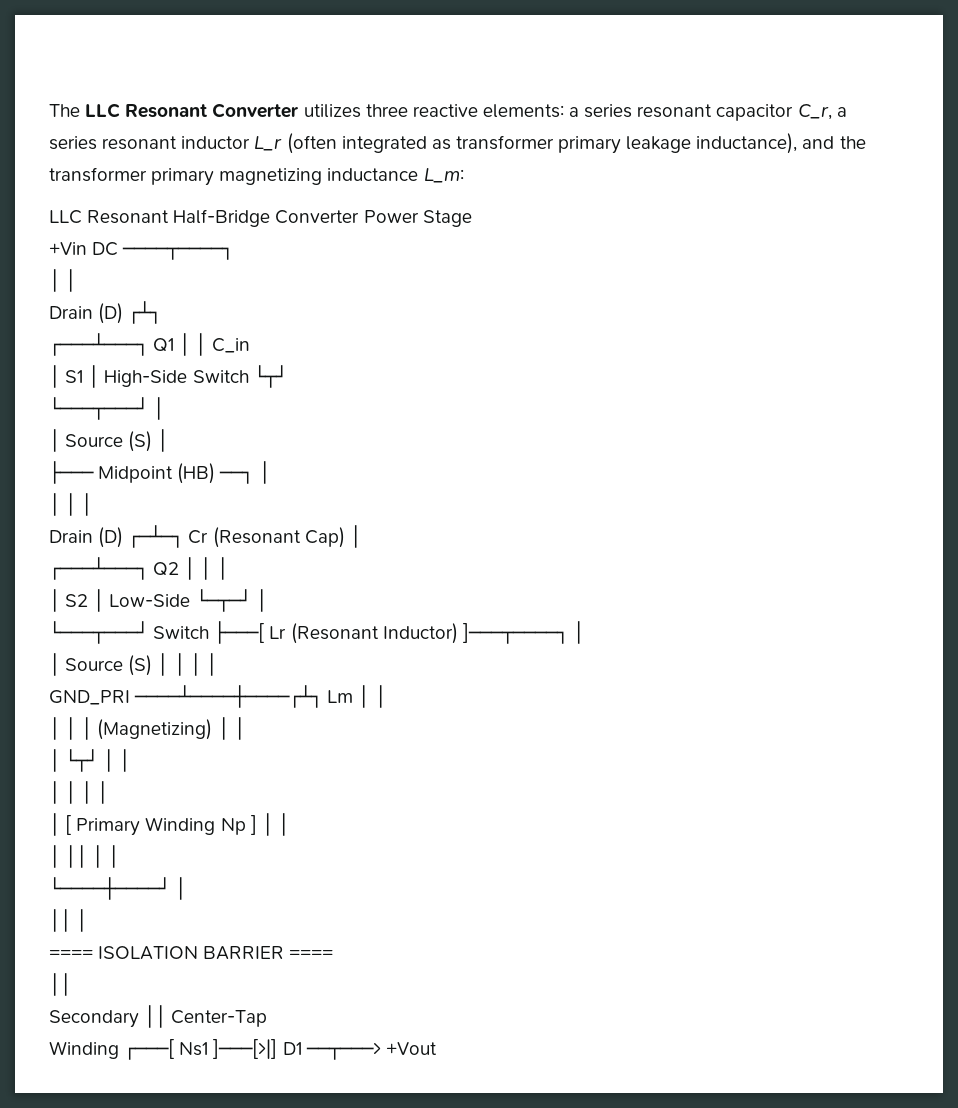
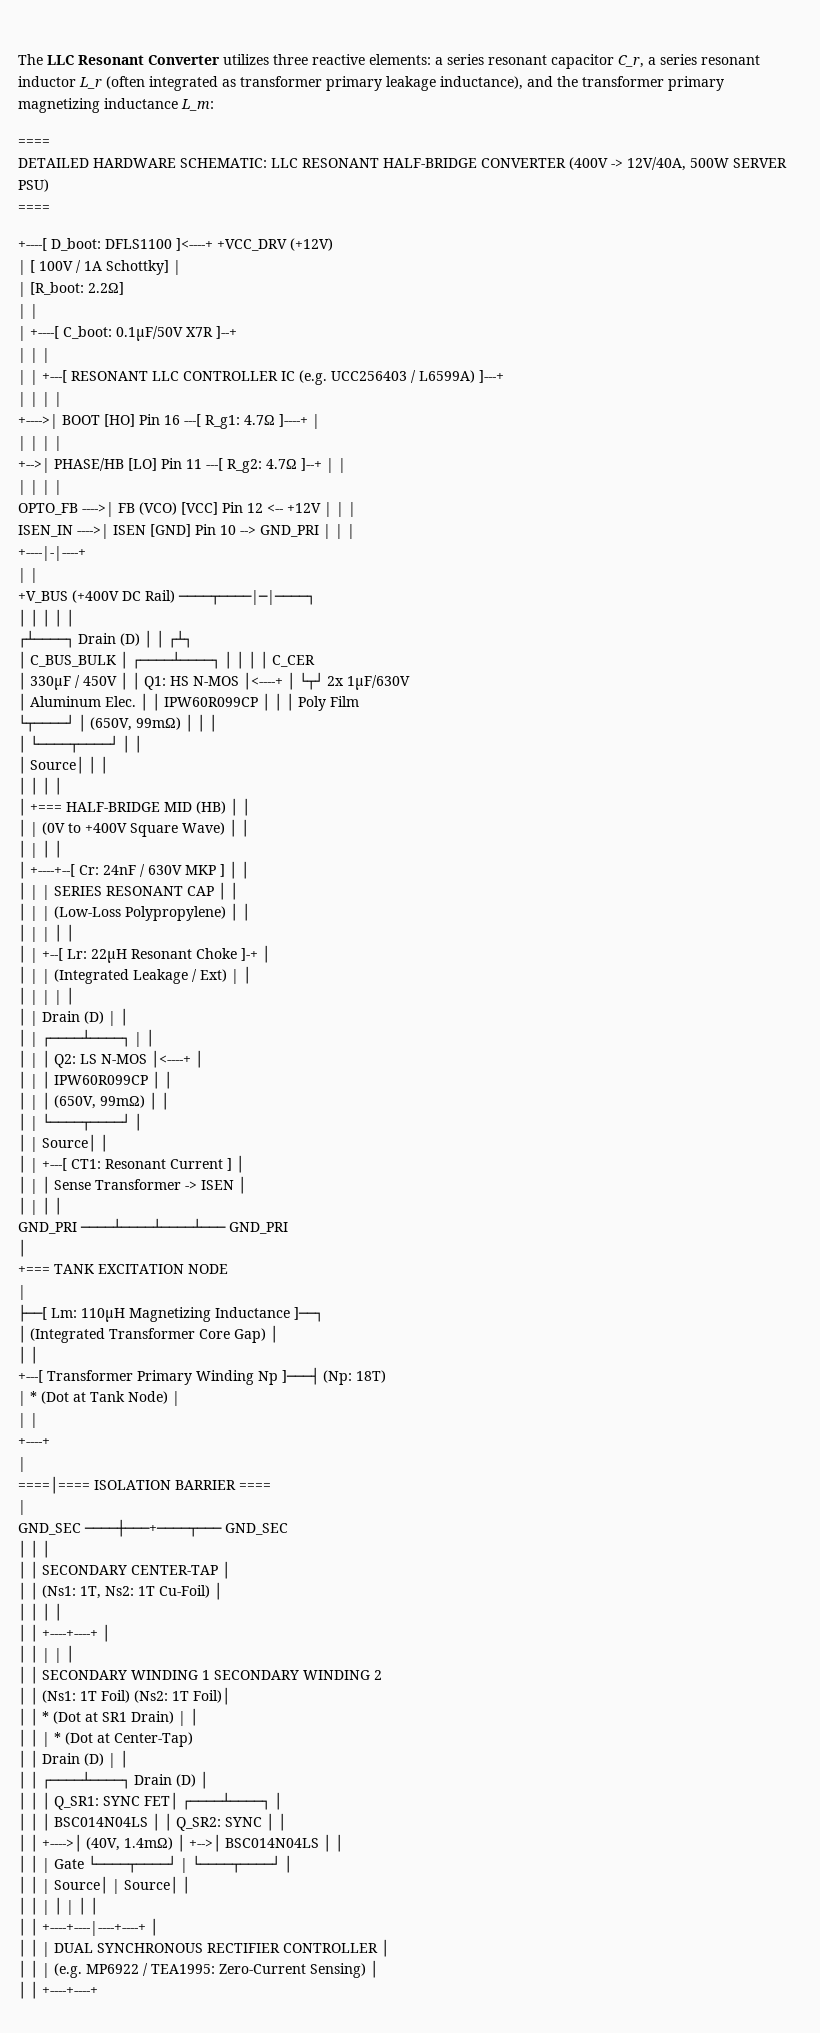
  The LLC Resonant Converter utilizes three reactive elements: a series resonant capacitor C_r, a series resonant inductor L_r (often integrated as transformer primary leakage inductance), and the transformer primary magnetizing inductance L_m:
- LLC Resonant Half-Bridge Converter Power Stage
- +Vin DC ────┬────┐
- │ │
- Drain (D) ┌┴┐
- ┌───┴───┐ Q1 │ │ C_in
- │ S1 │ High-Side Switch └┬┘
- └───┬───┘ │
- │ Source (S) │
- ├─── Midpoint (HB) ──┐ │
- │ │ │
- Drain (D) ┌─┴─┐ Cr (Resonant Cap) │
- ┌───┴───┐ Q2 │ │ │
- │ S2 │ Low-Side └─┬─┘ │
- └───┬───┘ Switch ├───[ Lr (Resonant Inductor) ]───┬────┐ │
- │ Source (S) │ │ │ │
- GND_PRI ────┴────┼────┌┴┐ Lm │ │
- │ │ │ (Magnetizing) │ │
- │ └┬┘ │ │
+ ====
+ DETAILED HARDWARE SCHEMATIC: LLC RESONANT HALF-BRIDGE CONVERTER (400V -> 12V/40A, 500W SERVER PSU)
+ ====
+ +----[ D_boot: DFLS1100 ]<----+ +VCC_DRV (+12V)
+ | [ 100V / 1A Schottky] |
+ | [R_boot: 2.2Ω]
+ | |
+ | +----[ C_boot: 0.1µF/50V X7R ]--+
+ | | |
+ | | +---[ RESONANT LLC CONTROLLER IC (e.g. UCC256403 / L6599A) ]---+
+ | | | |
+ +---->| BOOT [HO] Pin 16 ---[ R_g1: 4.7Ω ]----+ |
+ | | | |
+ +-->| PHASE/HB [LO] Pin 11 ---[ R_g2: 4.7Ω ]--+ | |
+ | | | |
+ OPTO_FB ---->| FB (VCO) [VCC] Pin 12 <-- +12V | | |
+ ISEN_IN ---->| ISEN [GND] Pin 10 --> GND_PRI | | |
+ +----|-|----+
+ | |
+ +V_BUS (+400V DC Rail) ────┬────|─|────┐
+ │ │ │ │ │
+ ┌┴────┐ Drain (D) │ │ ┌┴┐
+ │ C_BUS_BULK │ ┌────┴────┐ │ │ │ │ C_CER
+ │ 330µF / 450V │ │ Q1: HS N-MOS │<----+ │ └┬┘ 2x 1µF/630V
+ │ Aluminum Elec. │ │ IPW60R099CP │ │ │ Poly Film
+ └┬────┘ │ (650V, 99mΩ) │ │ │
+ │ └────┬────┘ │ │
+ │ Source│ │ │
- │ [ Primary Winding Np ] │ │
- │ ││ │ │
- └────┼────┘ │
- ││ │
- ==== ISOLATION BARRIER ====
- ││
- Secondary ││ Center-Tap
- Winding ┌───[ Ns1 ]───[>|] D1 ──┬───> +Vout
+ │ +=== HALF-BRIDGE MID (HB) │ │
+ │ | (0V to +400V Square Wave) │ │
+ │ | │ │
+ │ +----+--[ Cr: 24nF / 630V MKP ] │ │
+ │ | | SERIES RESONANT CAP │ │
+ │ | | (Low-Loss Polypropylene) │ │
+ │ | | │ │
+ │ | +--[ Lr: 22µH Resonant Choke ]-+ │
+ │ | | (Integrated Leakage / Ext) | │
+ │ | | | │
+ │ | Drain (D) | │
+ │ | ┌────┴────┐ | │
+ │ | │ Q2: LS N-MOS │<----+ │
+ │ | │ IPW60R099CP │ │
+ │ | │ (650V, 99mΩ) │ │
+ │ | └────┬────┘ │
+ │ | Source│ │
+ │ | +---[ CT1: Resonant Current ] │
+ │ | │ Sense Transformer -> ISEN │
+ │ | │ │
+ GND_PRI ────┴────┴────┴─── GND_PRI
+ │
+ +=== TANK EXCITATION NODE
+ |
+ ├──[ Lm: 110µH Magnetizing Inductance ]──┐
+ │ (Integrated Transformer Core Gap) │
+ │ │
+ +---[ Transformer Primary Winding Np ]───┤ (Np: 18T)
+ | * (Dot at Tank Node) |
+ | |
+ +----+
+ |
+ ====│==== ISOLATION BARRIER ====
+ |
+ GND_SEC ────┼───+────┬─── GND_SEC
+ │ │ │
+ │ │ SECONDARY CENTER-TAP │
+ │ │ (Ns1: 1T, Ns2: 1T Cu-Foil) │
+ │ │ │ │
+ │ │ +----+----+ │
+ │ │ | | │
+ │ │ SECONDARY WINDING 1 SECONDARY WINDING 2
+ │ │ (Ns1: 1T Foil) (Ns2: 1T Foil)│
+ │ │ * (Dot at SR1 Drain) | │
+ │ │ | * (Dot at Center-Tap)
+ │ │ Drain (D) | │
+ │ │ ┌────┴────┐ Drain (D) │
+ │ │ │ Q_SR1: SYNC FET│ ┌────┴────┐ │
+ │ │ │ BSC014N04LS │ │ Q_SR2: SYNC │ │
+ │ │ +---->│ (40V, 1.4mΩ) │ +-->│ BSC014N04LS │ │
+ │ │ | Gate └────┬────┘ | └────┬────┘ │
+ │ │ | Source│ | Source│ │
+ │ │ | │ | │ │
+ │ │ +----+----|----+----+ │
+ │ │ | DUAL SYNCHRONOUS RECTIFIER CONTROLLER │
+ │ │ | (e.g. MP6922 / TEA1995: Zero-Current Sensing) │
+ │ │ +----+----+

